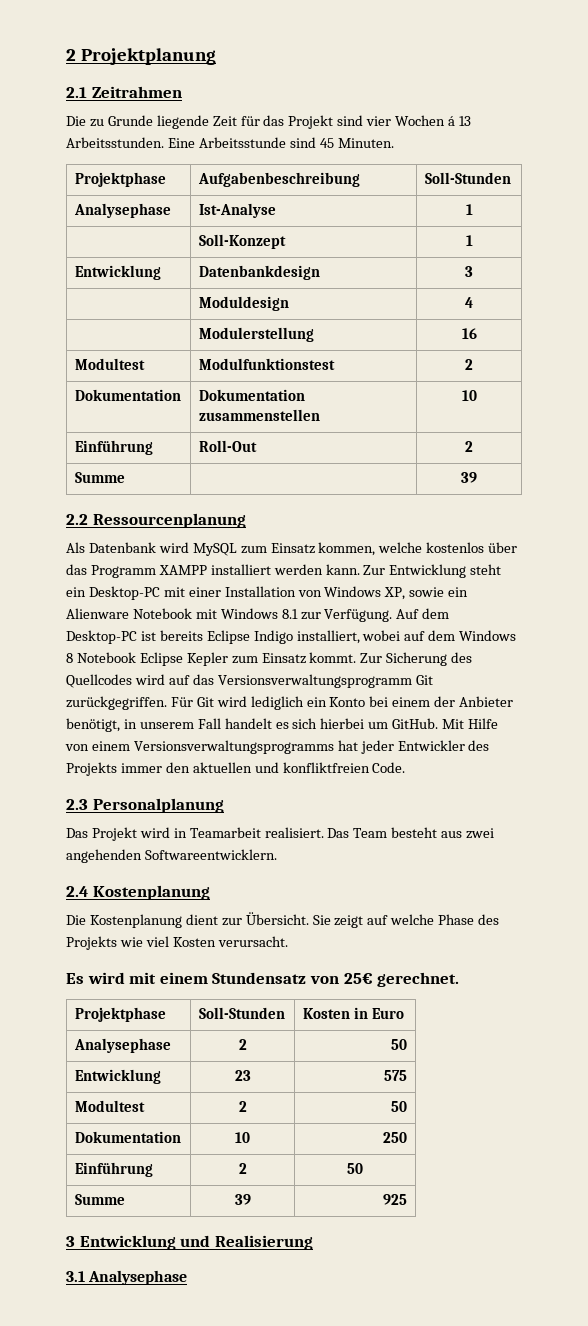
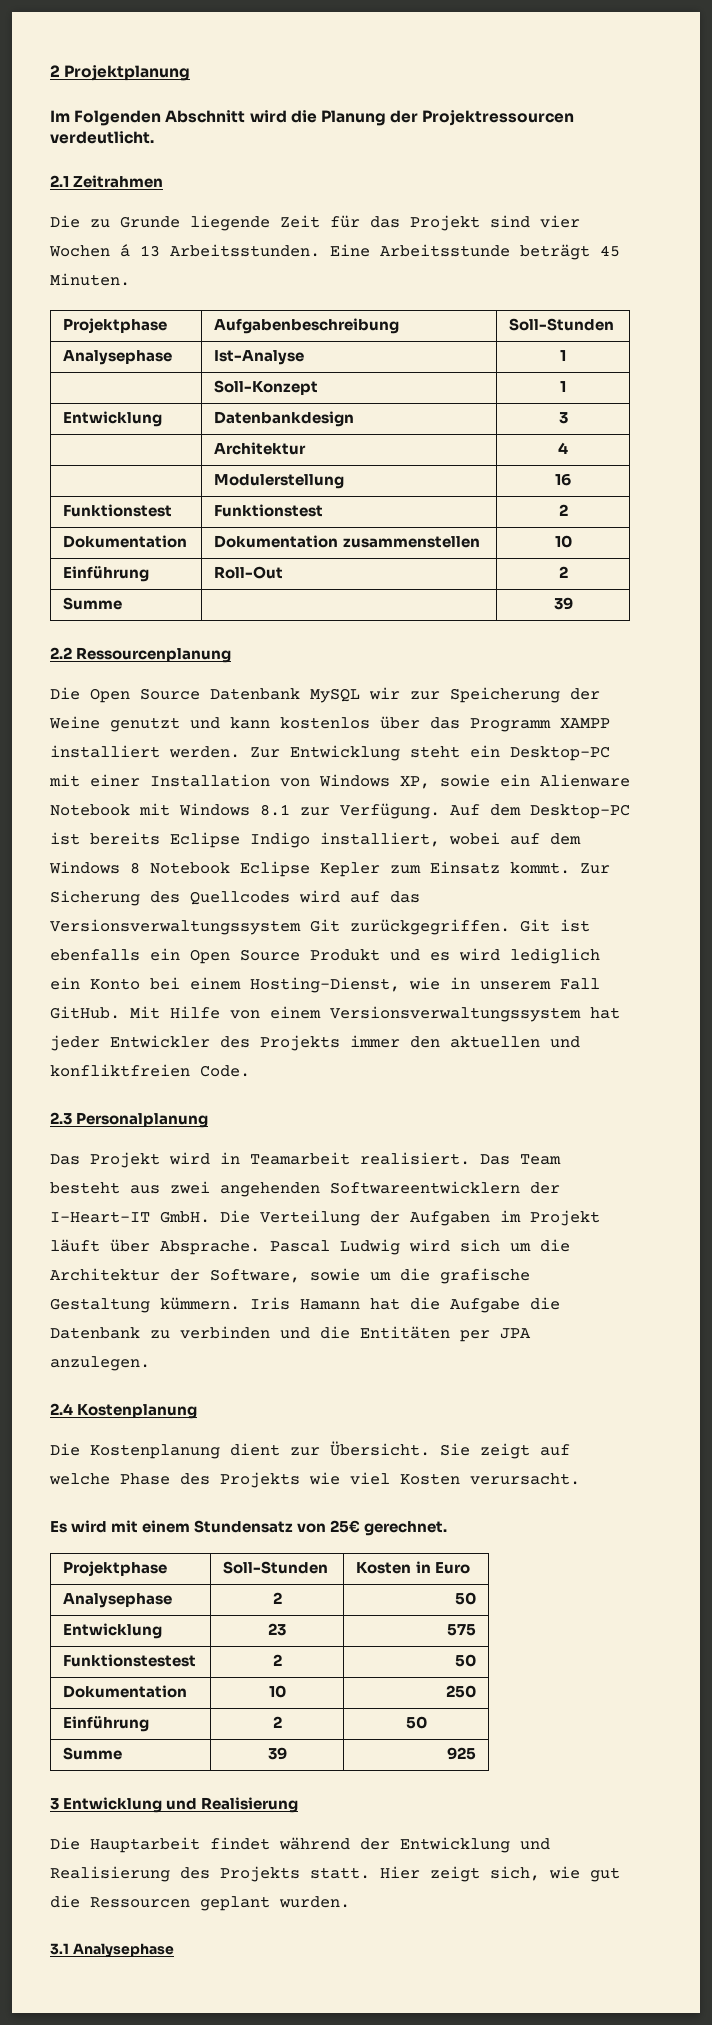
+ Im Folgenden Abschnitt wird die Planung der Projektressourcen verdeutlicht.
- Eine Arbeitsstunde sind 45 Minuten.
+ Eine Arbeitsstunde beträgt 45 Minuten.
- | Moduldesign | 4
+ | Architektur | 4
- Modultest | Modulfunktionstest | 2
+ Funktionstest | Funktionstest | 2
- Als Datenbank wird MySQL zum Einsatz kommen, welche kostenlos über das Programm XAMPP installiert werden kann.
+ Die Open Source Datenbank MySQL wir zur Speicherung der Weine genutzt und kann kostenlos über das Programm XAMPP installiert werden.
- Zur Sicherung des Quellcodes wird auf das Versionsverwaltungsprogramm Git zurückgegriffen.
+ Zur Sicherung des Quellcodes wird auf das Versionsverwaltungssystem Git zurückgegriffen.
- Für Git wird lediglich ein Konto bei einem der Anbieter benötigt, in unserem Fall handelt es sich hierbei um GitHub.
+ Git ist ebenfalls ein Open Source Produkt und es wird lediglich ein Konto bei einem Hosting-Dienst, wie in unserem Fall GitHub.
- Mit Hilfe von einem Versionsverwaltungsprogramms hat jeder Entwickler des Projekts immer den aktuellen und konfliktfreien Code.
+ Mit Hilfe von einem Versionsverwaltungssystem hat jeder Entwickler des Projekts immer den aktuellen und konfliktfreien Code.
- Das Team besteht aus zwei angehenden Softwareentwicklern.
+ Das Team besteht aus zwei angehenden Softwareentwicklern der I-Heart-IT GmbH. Die Verteilung der Aufgaben im Projekt läuft über Absprache. Pascal Ludwig wird sich um die Architektur der Software, sowie um die grafische Gestaltung kümmern. Iris Hamann hat die Aufgabe die Datenbank zu verbinden und die Entitäten per JPA anzulegen.
- Modultest | 2 | 50
+ Funktionstestest | 2 | 50
+ Die Hauptarbeit findet während der Entwicklung und Realisierung des Projekts statt. Hier zeigt sich, wie gut die Ressourcen geplant wurden.

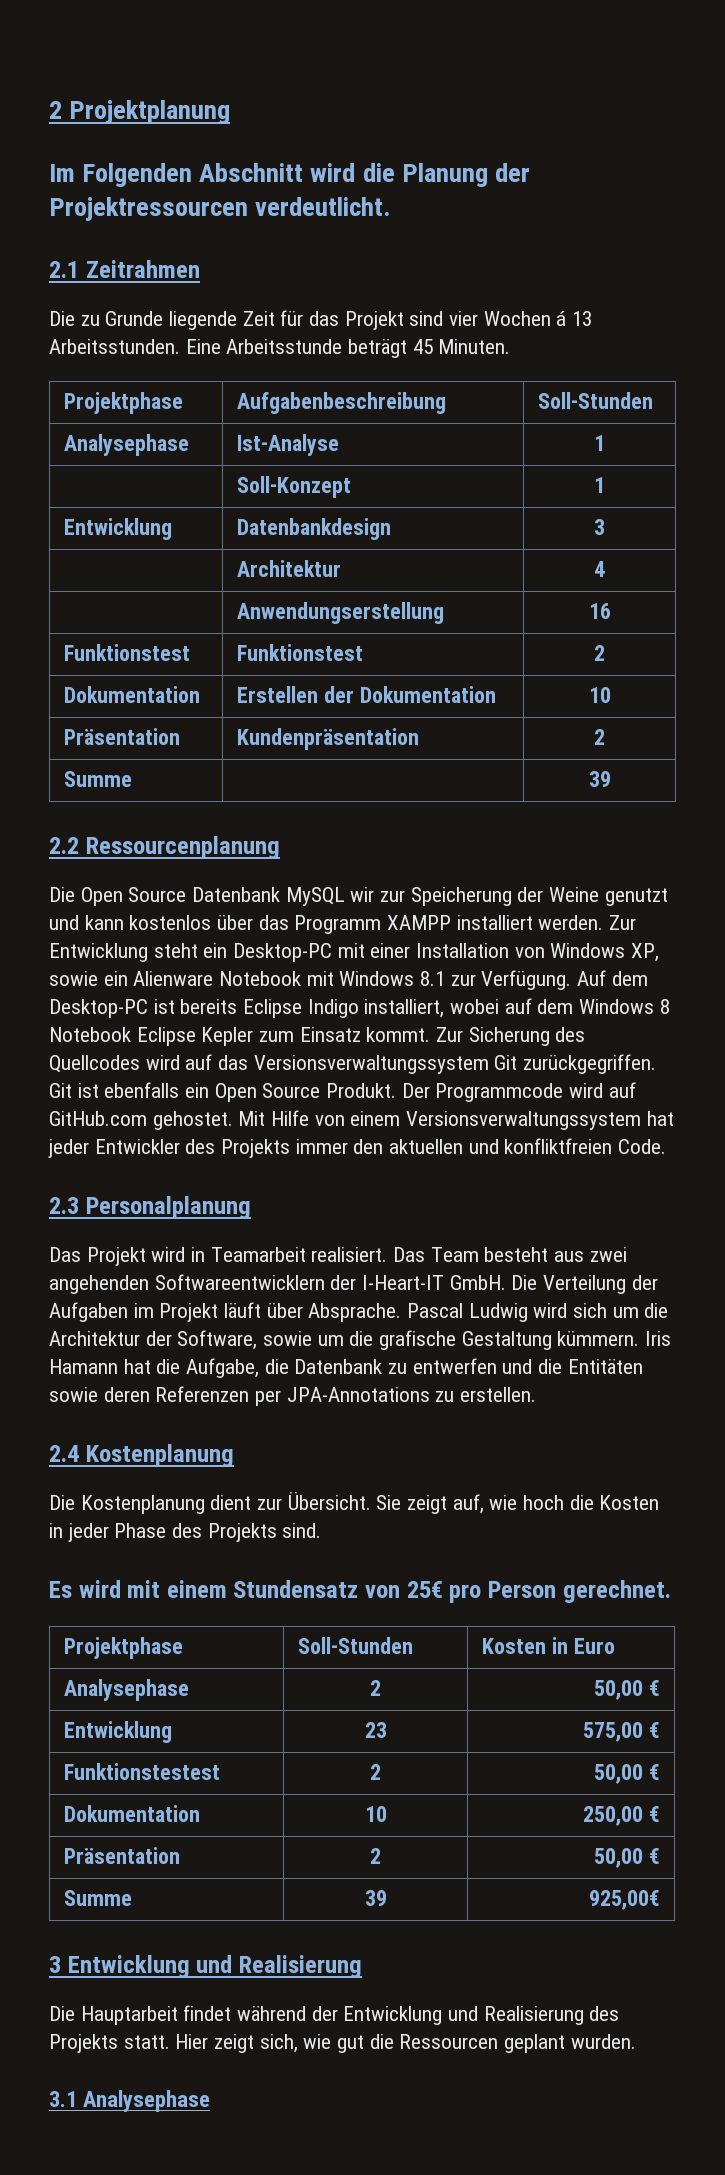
- | Modulerstellung | 16
+ | Anwendungserstellung | 16
- Dokumentation | Dokumentation zusammenstellen | 10
+ Dokumentation | Erstellen der Dokumentation | 10
- Einführung | Roll-Out | 2
+ Präsentation | Kundenpräsentation | 2
- Git ist ebenfalls ein Open Source Produkt und es wird lediglich ein Konto bei einem Hosting-Dienst, wie in unserem Fall GitHub.
+ Git ist ebenfalls ein Open Source Produkt. Der Programmcode wird auf GitHub.com gehostet.
- Iris Hamann hat die Aufgabe die Datenbank zu verbinden und die Entitäten per JPA anzulegen.
+ Iris Hamann hat die Aufgabe, die Datenbank zu entwerfen und die Entitäten sowie deren Referenzen per JPA-Annotations zu erstellen.
- Sie zeigt auf welche Phase des Projekts wie viel Kosten verursacht.
+ Sie zeigt auf, wie hoch die Kosten in jeder Phase des Projekts sind.
- Es wird mit einem Stundensatz von 25€ gerechnet.
+ Es wird mit einem Stundensatz von 25€ pro Person gerechnet.
- Analysephase | 2 | 50
+ Analysephase | 2 | 50,00 €
- Entwicklung | 23 | 575
+ Entwicklung | 23 | 575,00 €
- Funktionstestest | 2 | 50
+ Funktionstestest | 2 | 50,00 €
- Dokumentation | 10 | 250
- Einführung | 2 | 50
+ Dokumentation | 10 | 250,00 €
+ Präsentation | 2 | 50,00 €
- Summe | 39 | 925
+ Summe | 39 | 925,00€

